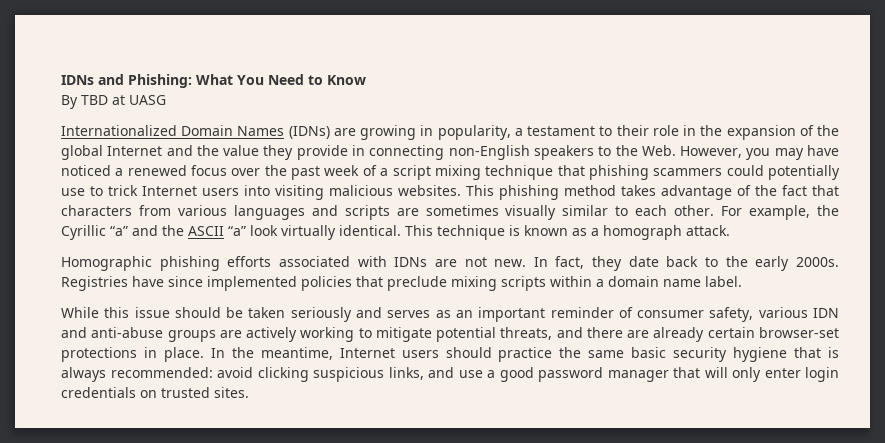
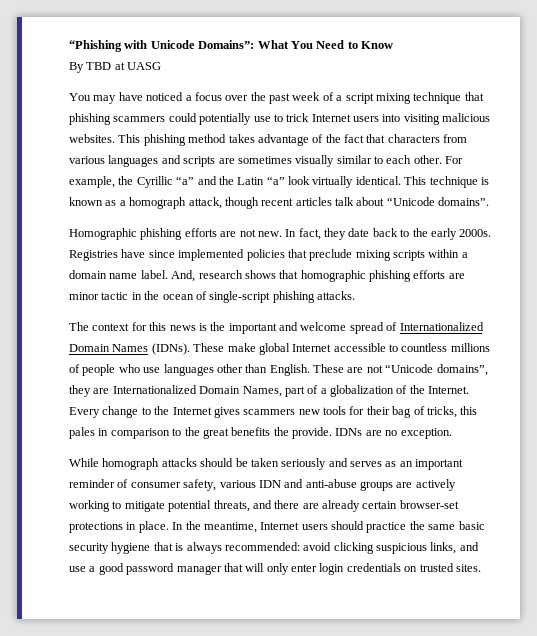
- IDNs and Phishing: What You Need to Know
+ “Phishing with Unicode Domains”: What You Need to Know
- Internationalized Domain Names (IDNs) are growing in popularity, a testament to their role in the expansion of the global Internet and the value they provide in connecting non-English speakers to the Web. However, you may have noticed a renewed focus over the past week of a script mixing technique that phishing scammers could potentially use to trick Internet users into visiting malicious websites.
+ You may have noticed a focus over the past week of a script mixing technique that phishing scammers could potentially use to trick Internet users into visiting malicious websites.
- For example, the Cyrillic “а” and the ASCII “a” look virtually identical.
+ For example, the Cyrillic “а” and the Latin “a” look virtually identical.
- This technique is known as a homograph attack.
+ This technique is known as a homograph attack, though recent articles talk about “Unicode domains”.
- Homographic phishing efforts associated with IDNs are not new.
+ Homographic phishing efforts are not new.
+ And, research shows that homographic phishing efforts are minor tactic in the ocean of single-script phishing attacks.
+ The context for this news is the important and welcome spread of Internationalized Domain Names (IDNs). These make global Internet accessible to countless millions of people who use languages other than English. These are not “Unicode domains”, they are Internationalized Domain Names, part of a globalization of the Internet. Every change to the Internet gives scammers new tools for their bag of tricks, this pales in comparison to the great benefits the provide. IDNs are no exception.
- While this issue should be taken seriously and serves as an important reminder of consumer safety, various IDN and anti-abuse groups are actively working to mitigate potential threats, and there are already certain browser-set protections in place.
+ While homograph attacks should be taken seriously and serves as an important reminder of consumer safety, various IDN and anti-abuse groups are actively working to mitigate potential threats, and there are already certain browser-set protections in place.

